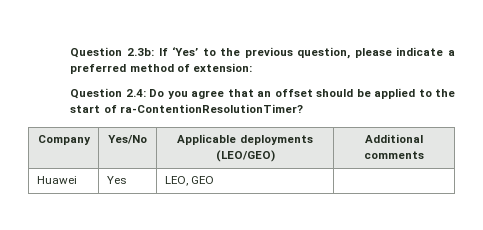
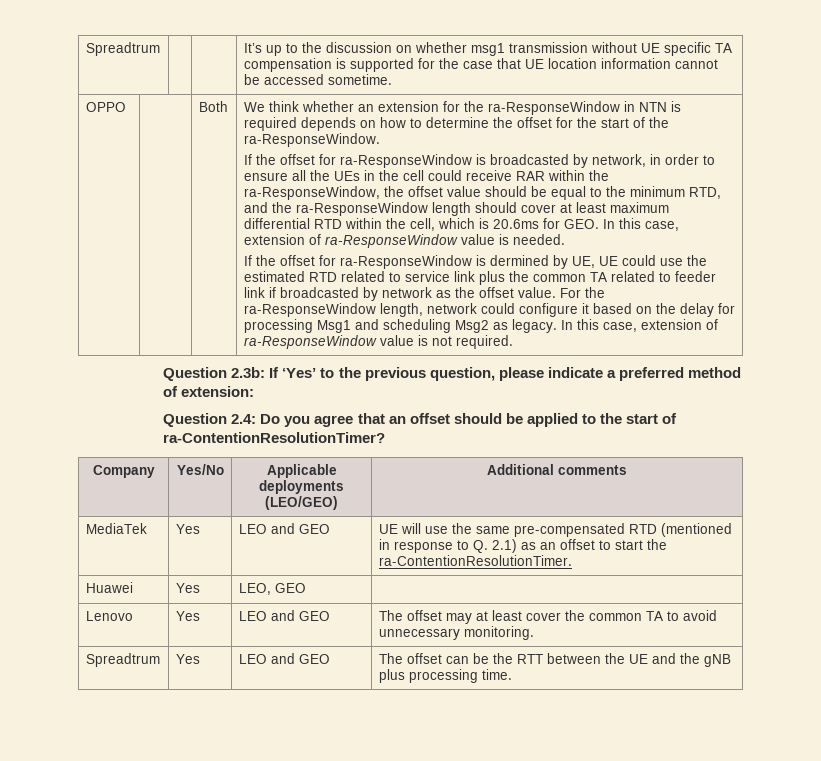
+ Spreadtrum | | | It’s up to the discussion on whether msg1 transmission without UE specific TA compensation is supported for the case that UE location information cannot be accessed sometime.
+ OPPO | | Both | We think whether an extension for the ra-ResponseWindow in NTN is required depends on how to determine the offset for the start of the ra-ResponseWindow.
+ If the offset for ra-ResponseWindow is broadcasted by network, in order to ensure all the UEs in the cell could receive RAR within the ra-ResponseWindow, the offset value should be equal to the minimum RTD, and the ra-ResponseWindow length should cover at least maximum differential RTD within the cell, which is 20.6ms for GEO. In this case, extension of ra-ResponseWindow value is needed.
+ If the offset for ra-ResponseWindow is dermined by UE, UE could use the estimated RTD related to service link plus the common TA related to feeder link if broadcasted by network as the offset value. For the ra-ResponseWindow length, network could configure it based on the delay for processing Msg1 and scheduling Msg2 as legacy. In this case, extension of ra-ResponseWindow value is not required.
+ MediaTek | Yes | LEO and GEO | UE will use the same pre-compensated RTD (mentioned in response to Q. 2.1) as an offset to start the ra-ContentionResolutionTimer.
  Huawei | Yes | LEO, GEO |
+ Lenovo | Yes | LEO and GEO | The offset may at least cover the common TA to avoid unnecessary monitoring.
+ Spreadtrum | Yes | LEO and GEO | The offset can be the RTT between the UE and the gNB plus processing time.

